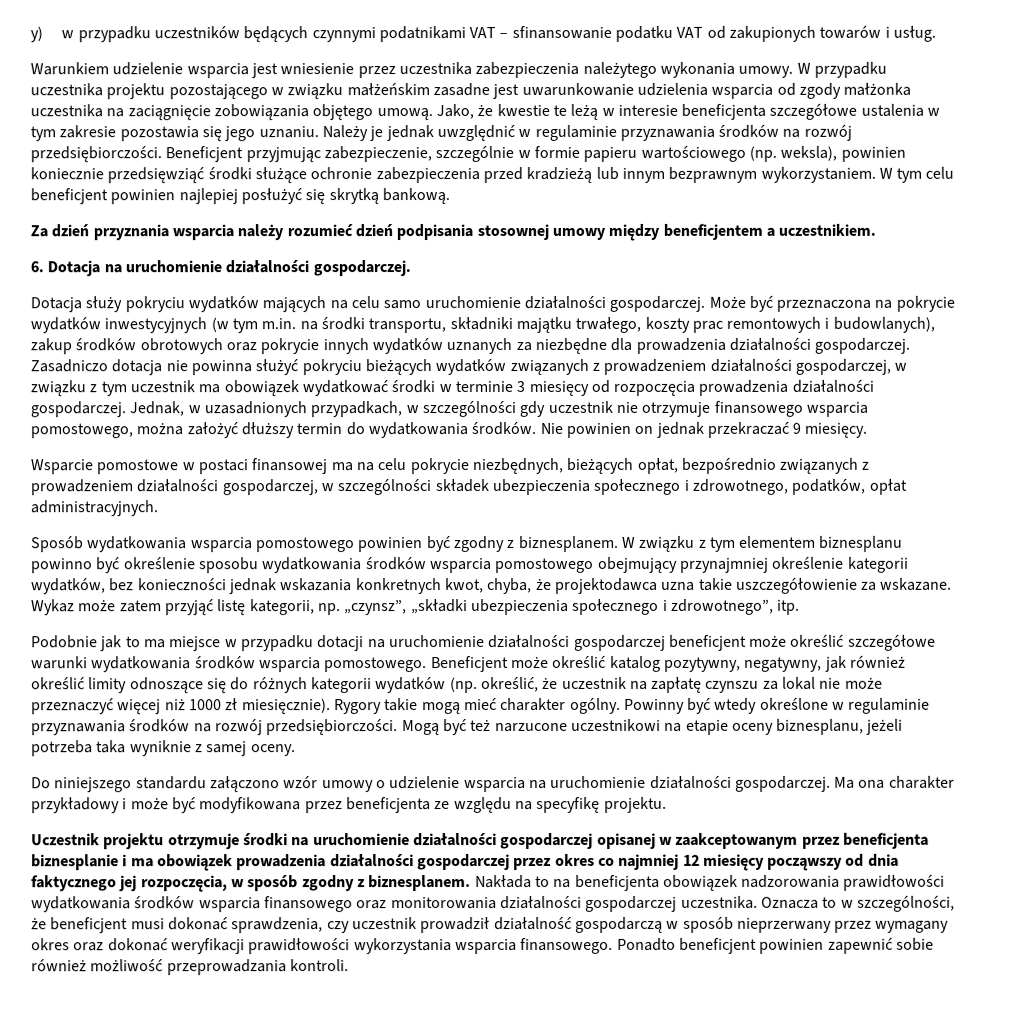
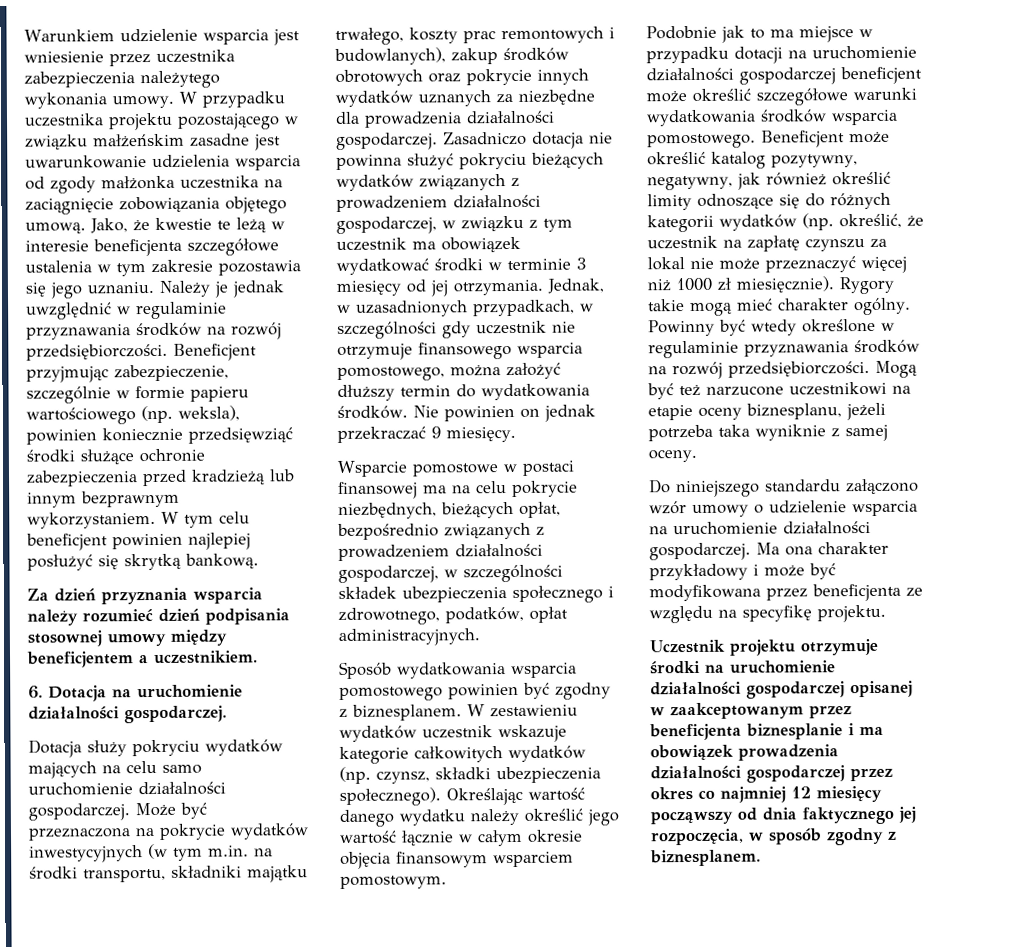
- y) w przypadku uczestników będących czynnymi podatnikami VAT – sfinansowanie podatku VAT od zakupionych towarów i usług.
- Zasadniczo dotacja nie powinna służyć pokryciu bieżących wydatków związanych z prowadzeniem działalności gospodarczej, w związku z tym uczestnik ma obowiązek wydatkować środki w terminie 3 miesięcy od rozpoczęcia prowadzenia działalności gospodarczej.
+ Zasadniczo dotacja nie powinna służyć pokryciu bieżących wydatków związanych z prowadzeniem działalności gospodarczej, w związku z tym uczestnik ma obowiązek wydatkować środki w terminie 3 miesięcy od jej otrzymania.
- W związku z tym elementem biznesplanu powinno być określenie sposobu wydatkowania środków wsparcia pomostowego obejmujący przynajmniej określenie kategorii wydatków, bez konieczności jednak wskazania konkretnych kwot, chyba, że projektodawca uzna takie uszczegółowienie za wskazane. Wykaz może zatem przyjąć listę kategorii, np. „czynsz”, „składki ubezpieczenia społecznego i zdrowotnego”, itp.
+ W zestawieniu wydatków uczestnik wskazuje kategorie całkowitych wydatków (np. czynsz, składki ubezpieczenia społecznego). Określając wartość danego wydatku należy określić jego wartość łącznie w całym okresie objęcia finansowym wsparciem pomostowym.
- Nakłada to na beneficjenta obowiązek nadzorowania prawidłowości wydatkowania środków wsparcia finansowego oraz monitorowania działalności gospodarczej uczestnika. Oznacza to w szczególności, że beneficjent musi dokonać sprawdzenia, czy uczestnik prowadził działalność gospodarczą w sposób nieprzerwany przez wymagany okres oraz dokonać weryfikacji prawidłowości wykorzystania wsparcia finansowego. Ponadto beneficjent powinien zapewnić sobie również możliwość przeprowadzania kontroli.

